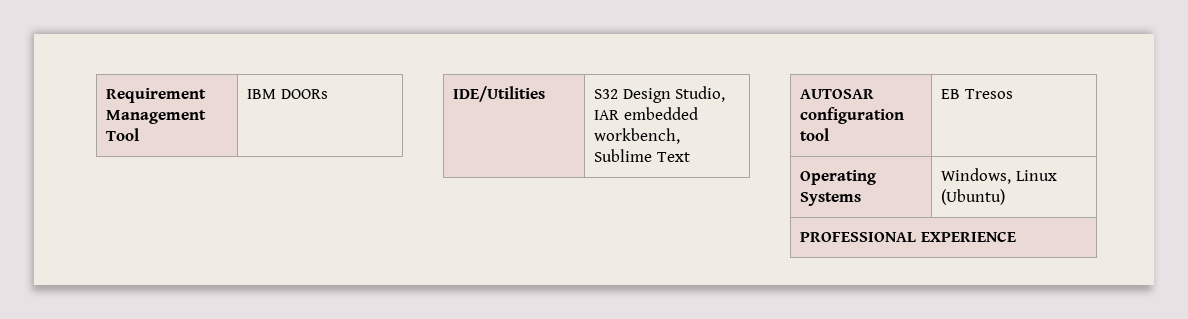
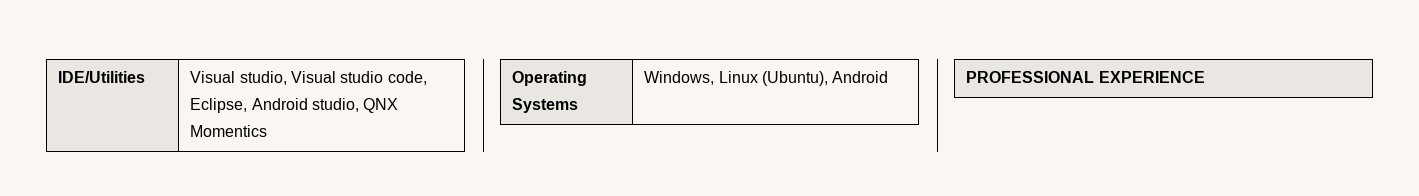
- Requirement Management Tool | IBM DOORs
- IDE/Utilities | S32 Design Studio, IAR embedded workbench, Sublime Text
- AUTOSAR configuration tool | EB Tresos
+ IDE/Utilities | Visual studio, Visual studio code, Eclipse, Android studio, QNX Momentics
- Operating Systems | Windows, Linux (Ubuntu)
+ Operating Systems | Windows, Linux (Ubuntu), Android

